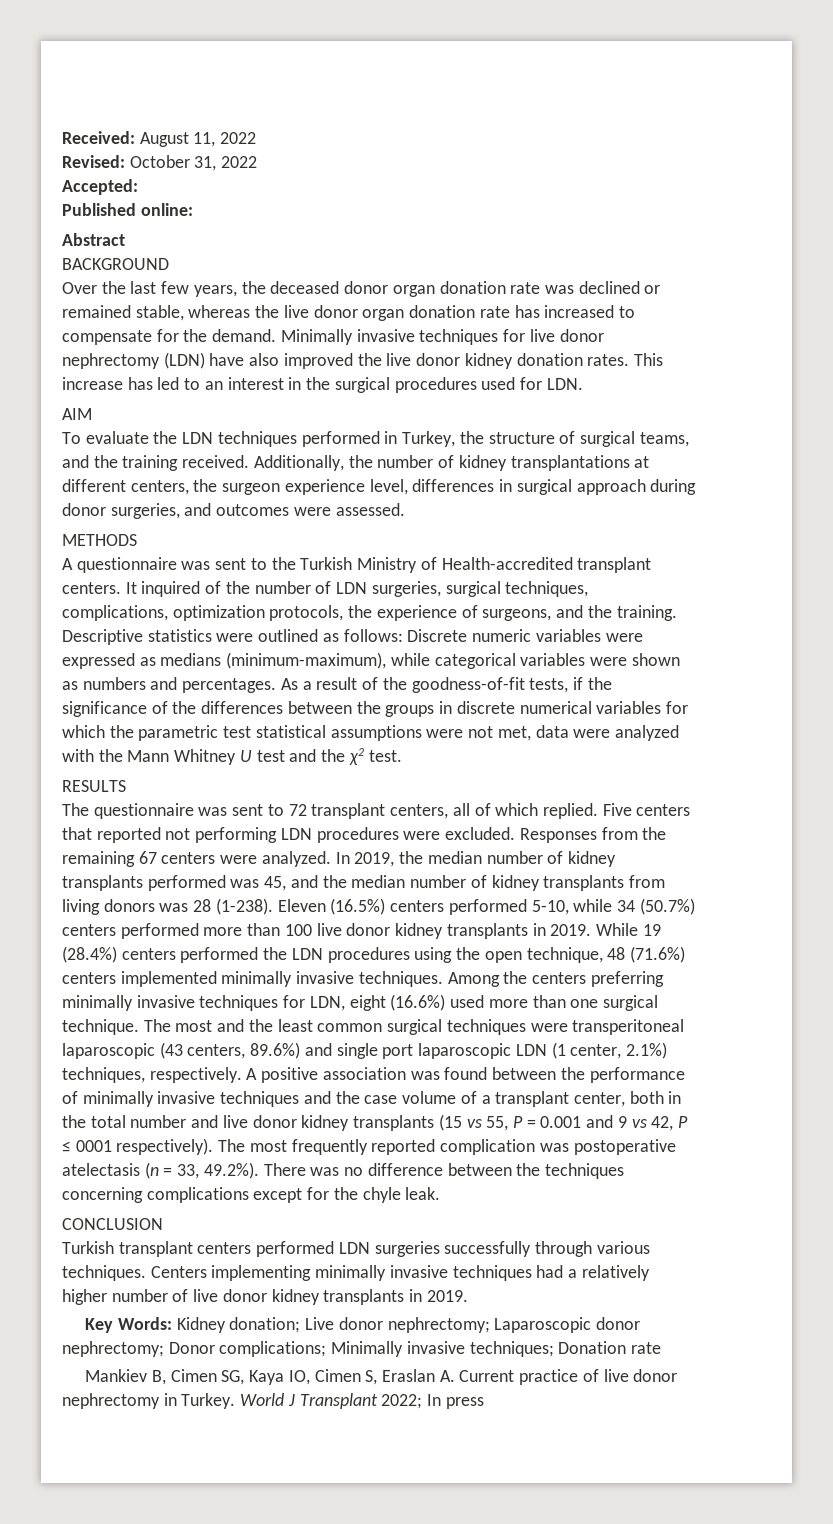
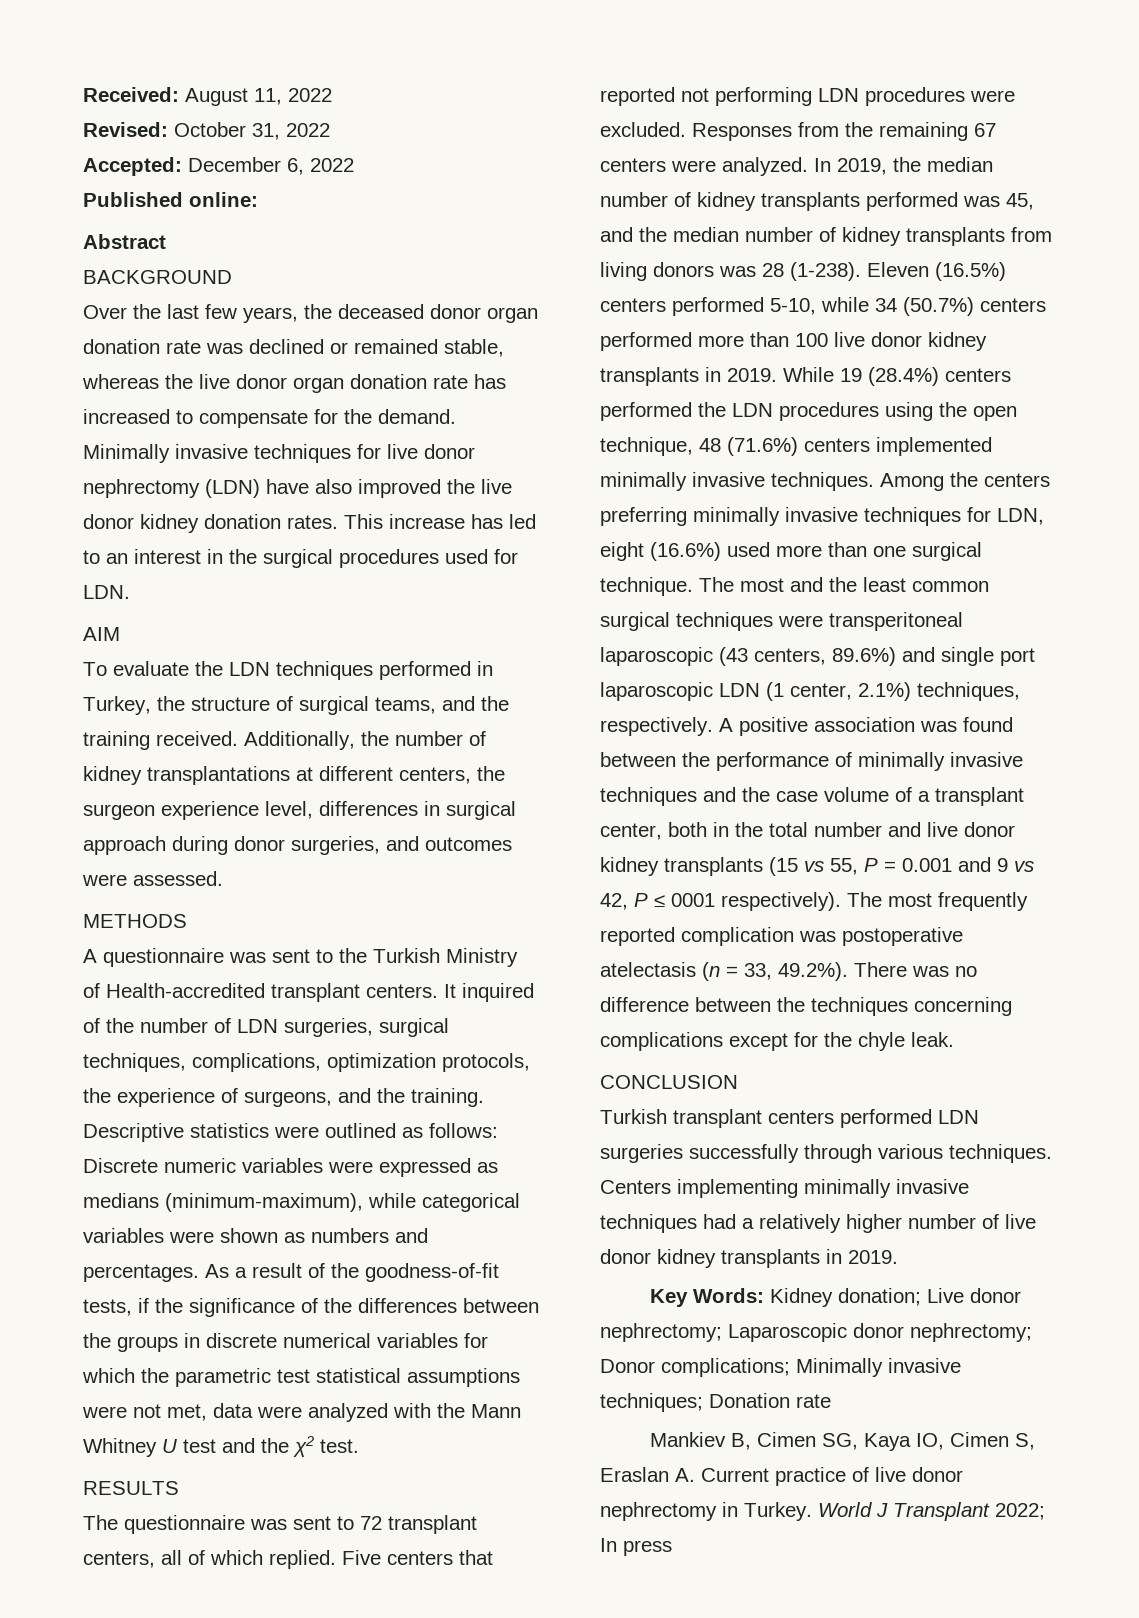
- Accepted:
+ Accepted: December 6, 2022

